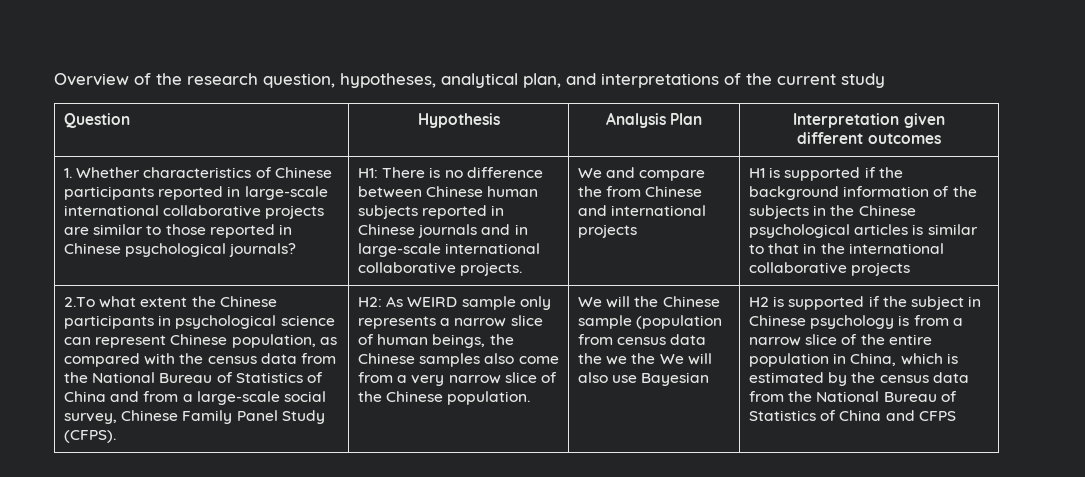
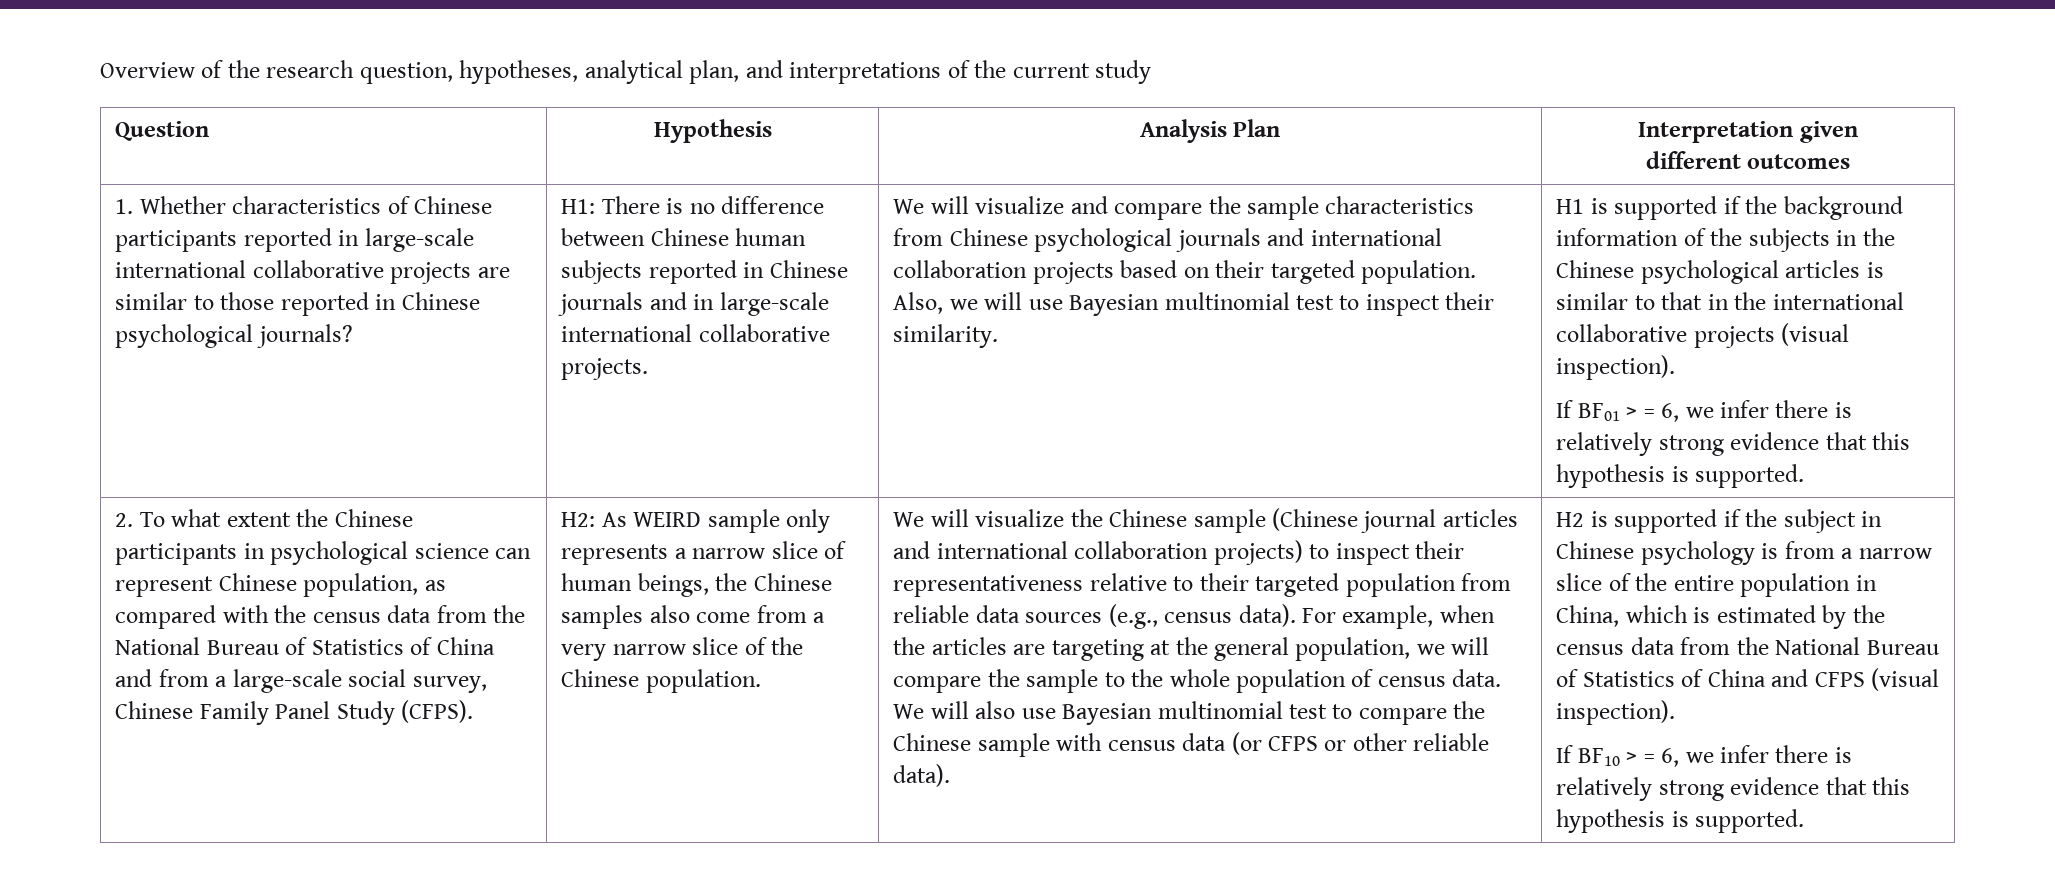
- We and compare the from Chinese and international projects
+ We will visualize and compare the sample characteristics from Chinese psychological journals and international collaboration projects based on their targeted population. Also, we will use Bayesian multinomial test to inspect their similarity.
- H1 is supported if the background information of the subjects in the Chinese psychological articles is similar to that in the international collaborative projects
- 2.To what extent the Chinese participants in psychological science can represent Chinese population, as compared with the census data from the National Bureau of Statistics of China and from a large-scale social survey, Chinese Family Panel Study (CFPS).
+ H1 is supported if the background information of the subjects in the Chinese psychological articles is similar to that in the international collaborative projects (visual inspection).
+ If BF01 > = 6, we infer there is relatively strong evidence that this hypothesis is supported.
+ 2. To what extent the Chinese participants in psychological science can represent Chinese population, as compared with the census data from the National Bureau of Statistics of China and from a large-scale social survey, Chinese Family Panel Study (CFPS).
- We will the Chinese sample (population from census data the we the We will also use Bayesian
+ We will visualize the Chinese sample (Chinese journal articles and international collaboration projects) to inspect their representativeness relative to their targeted population from reliable data sources (e.g., census data). For example, when the articles are targeting at the general population, we will compare the sample to the whole population of census data. We will also use Bayesian multinomial test to compare the Chinese sample with census data (or CFPS or other reliable data).
- H2 is supported if the subject in Chinese psychology is from a narrow slice of the entire population in China, which is estimated by the census data from the National Bureau of Statistics of China and CFPS
+ H2 is supported if the subject in Chinese psychology is from a narrow slice of the entire population in China, which is estimated by the census data from the National Bureau of Statistics of China and CFPS (visual inspection).
+ If BF10 > = 6, we infer there is relatively strong evidence that this hypothesis is supported.

